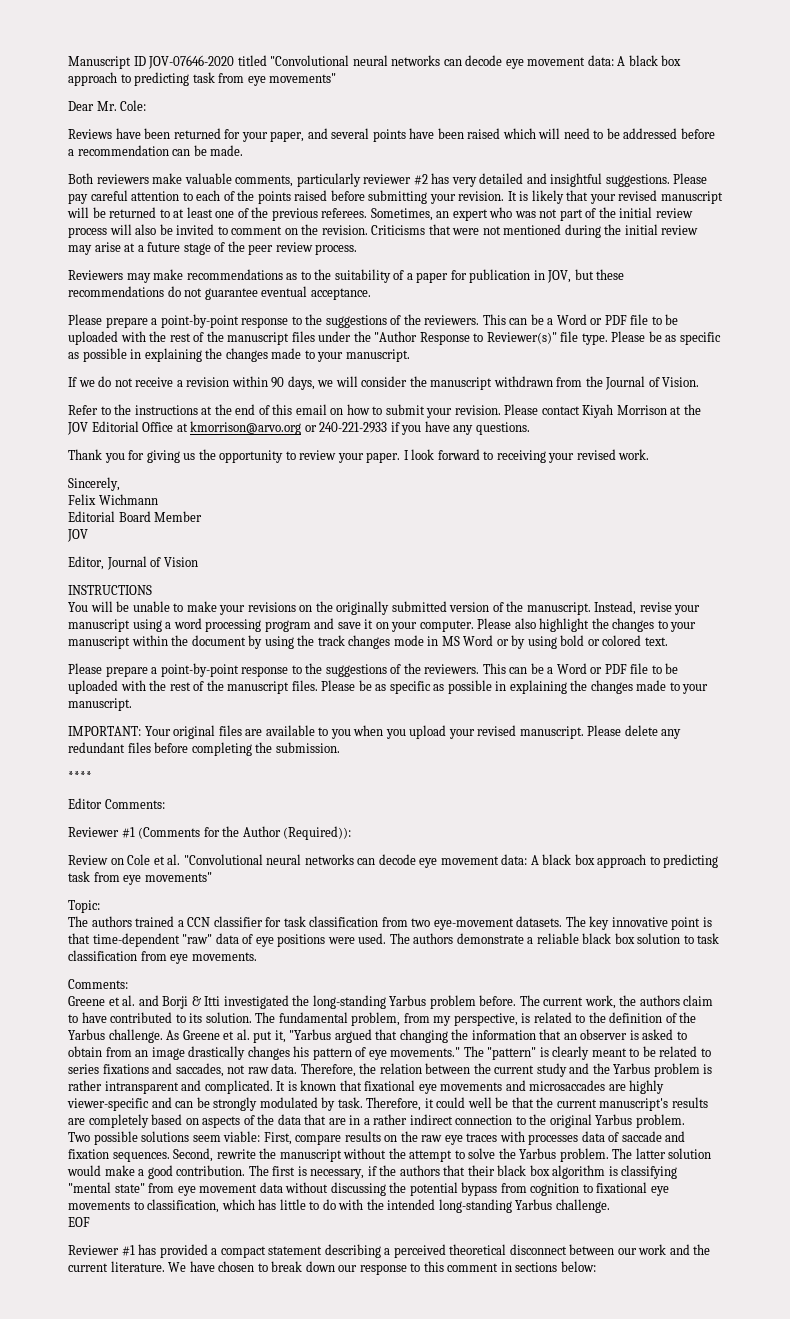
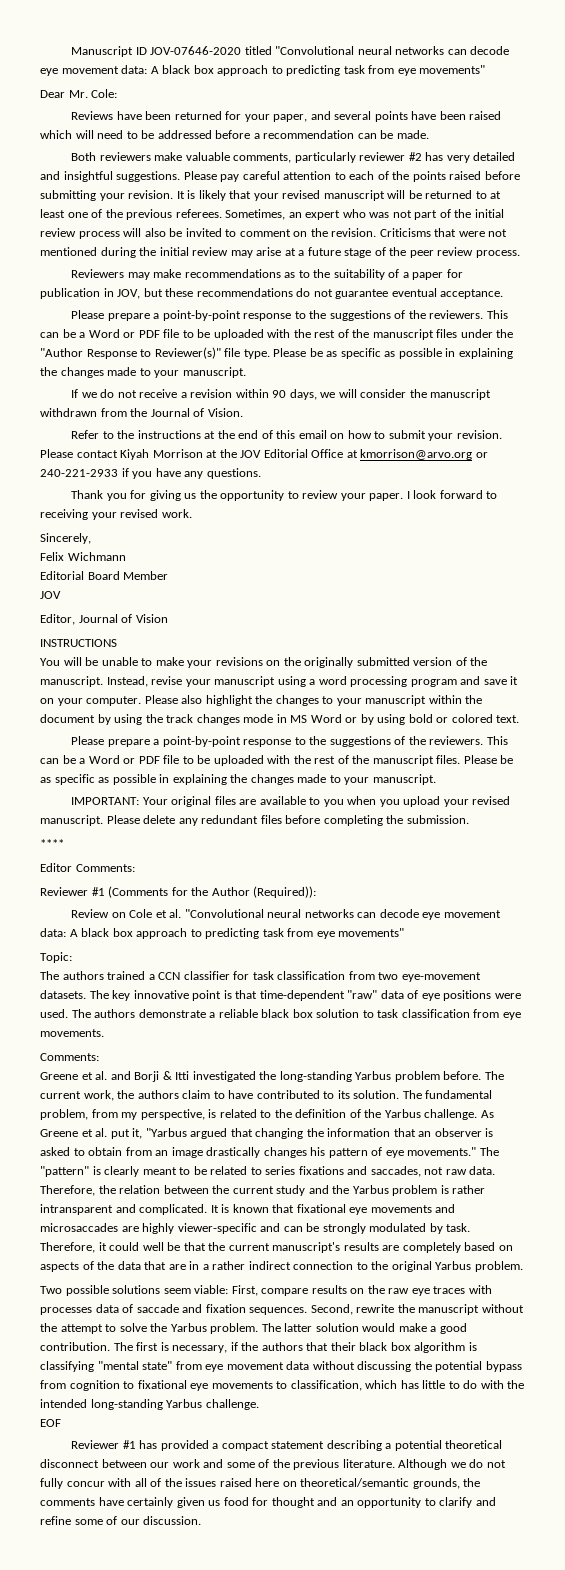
- Reviewer #1 has provided a compact statement describing a perceived theoretical disconnect between our work and the current literature. We have chosen to break down our response to this comment in sections below:
+ Reviewer #1 has provided a compact statement describing a potential theoretical disconnect between our work and some of the previous literature. Although we do not fully concur with all of the issues raised here on theoretical/semantic grounds, the comments have certainly given us food for thought and an opportunity to clarify and refine some of our discussion.

